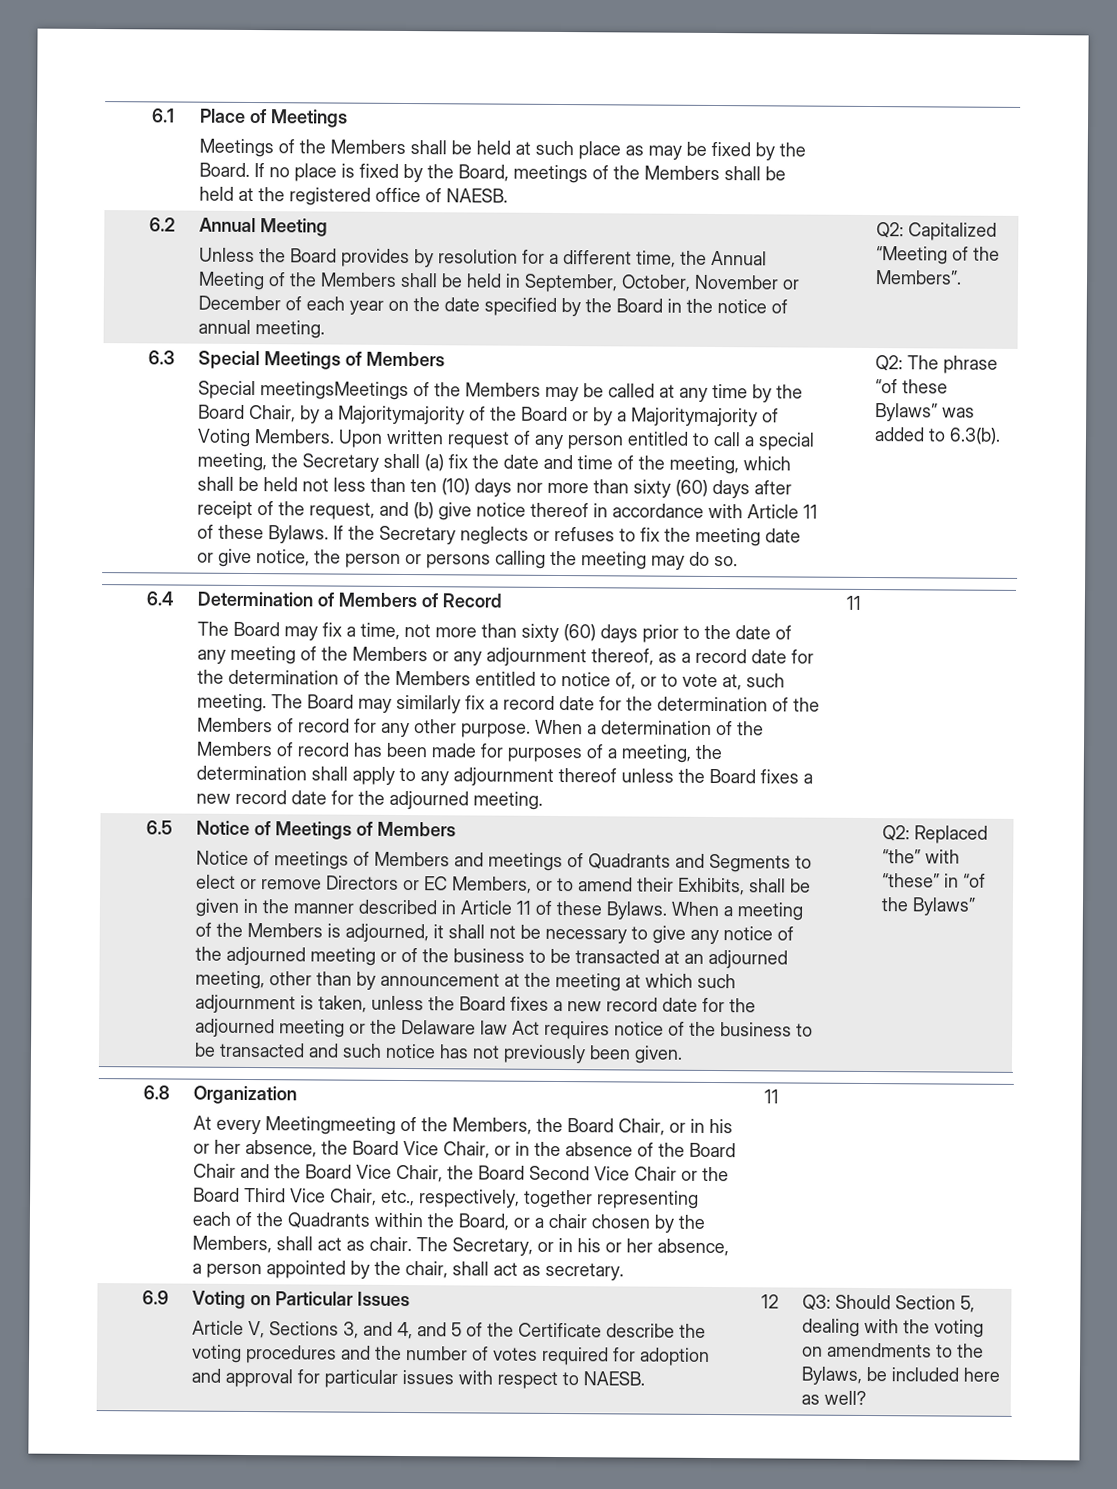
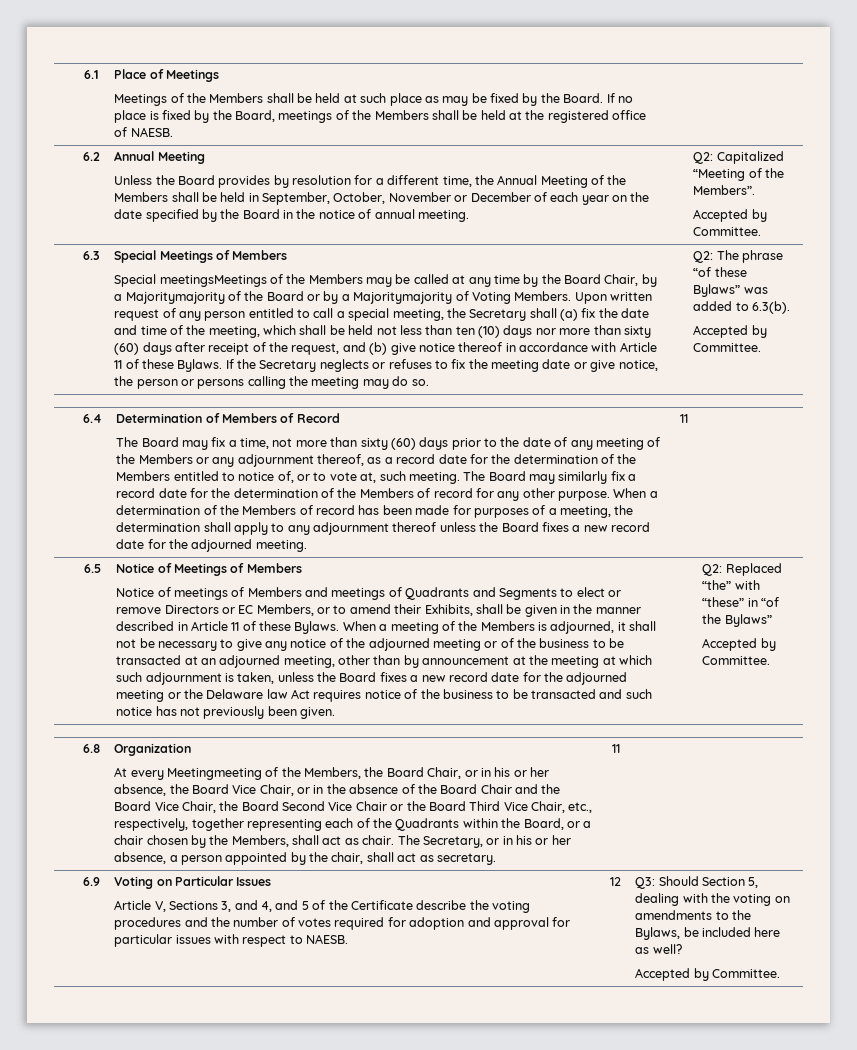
  Q2: Capitalized “Meeting of the Members”.
+ Accepted by Committee.
  Q2: The phrase “of these Bylaws” was added to 6.3(b).
+ Accepted by Committee.
  Q2: Replaced “the” with “these” in “of the Bylaws”
+ Accepted by Committee.
  Q3: Should Section 5, dealing with the voting on amendments to the Bylaws, be included here as well?
+ Accepted by Committee.

